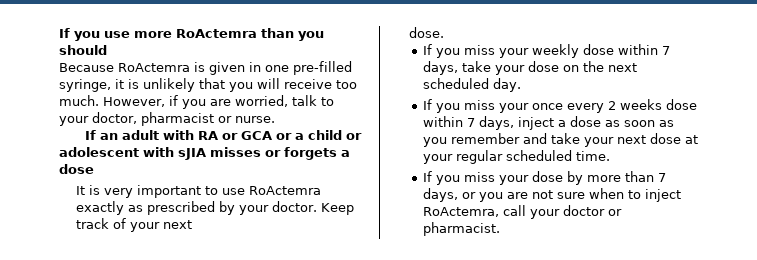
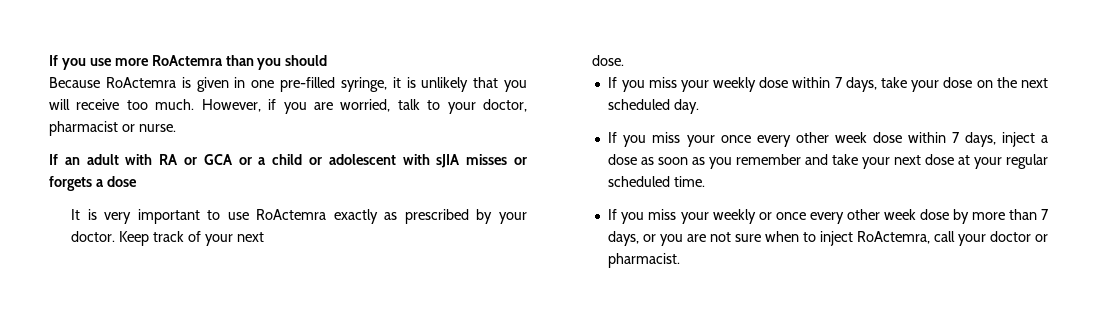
- If you miss your once every 2 weeks dose within 7 days, inject a dose as soon as you remember and take your next dose at your regular scheduled time.
+ If you miss your once every other week dose within 7 days, inject a dose as soon as you remember and take your next dose at your regular scheduled time.
- If you miss your dose by more than 7 days, or you are not sure when to inject RoActemra, call your doctor or pharmacist.
+ If you miss your weekly or once every other week dose by more than 7 days, or you are not sure when to inject RoActemra, call your doctor or pharmacist.

